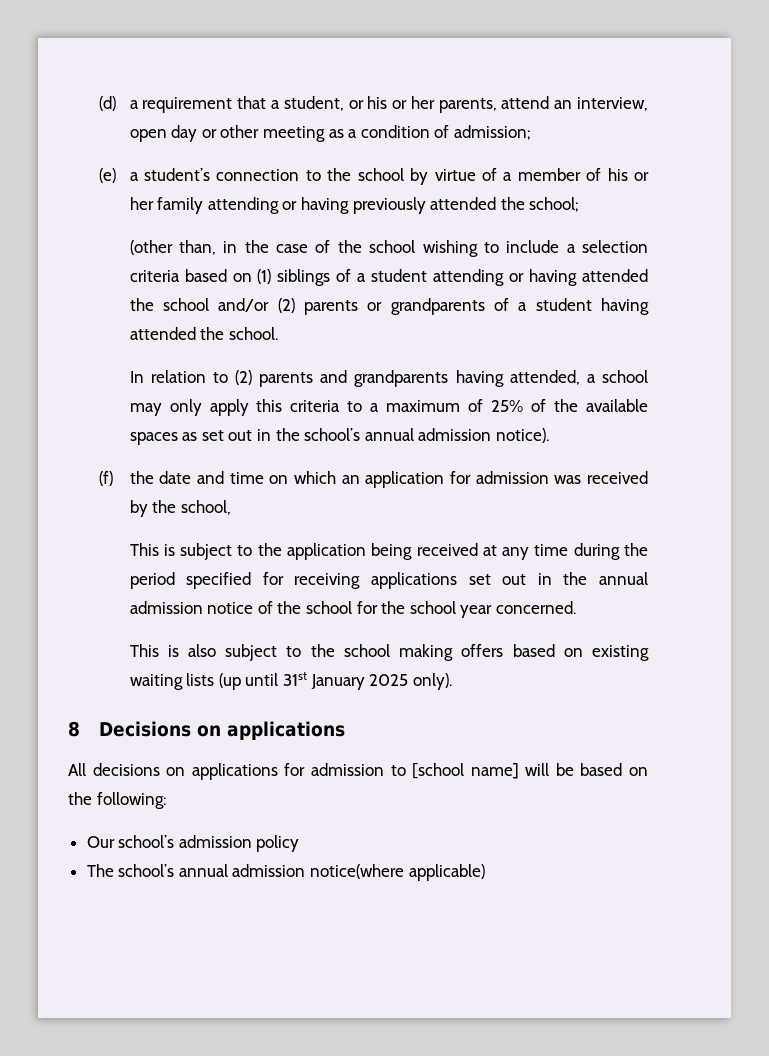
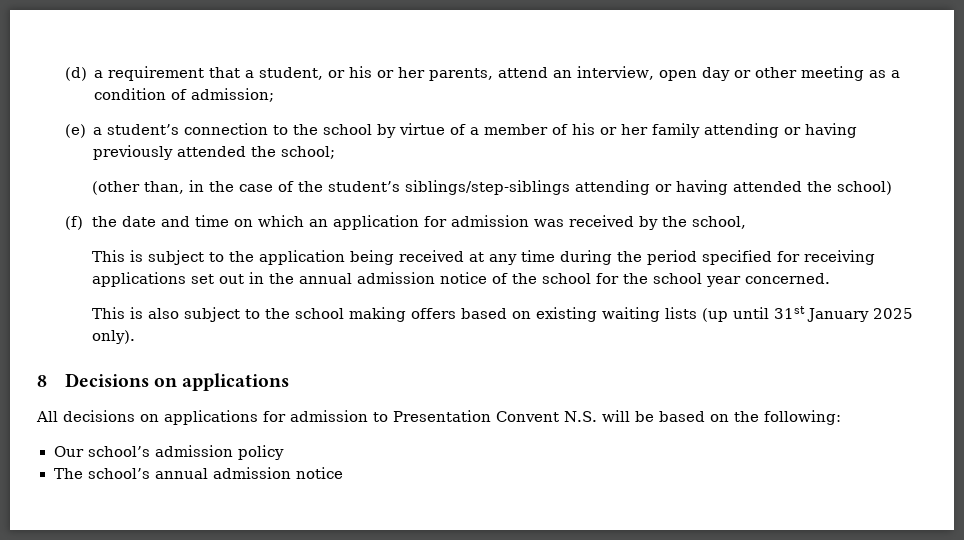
- (other than, in the case of the school wishing to include a selection criteria based on (1) siblings of a student attending or having attended the school and/or (2) parents or grandparents of a student having attended the school.
- In relation to (2) parents and grandparents having attended, a school may only apply this criteria to a maximum of 25% of the available spaces as set out in the school’s annual admission notice).
+ (other than, in the case of the student’s siblings/step-siblings attending or having attended the school)
- All decisions on applications for admission to [school name] will be based on the following:
+ All decisions on applications for admission to Presentation Convent N.S. will be based on the following:
- The school’s annual admission notice(where applicable)
+ The school’s annual admission notice

